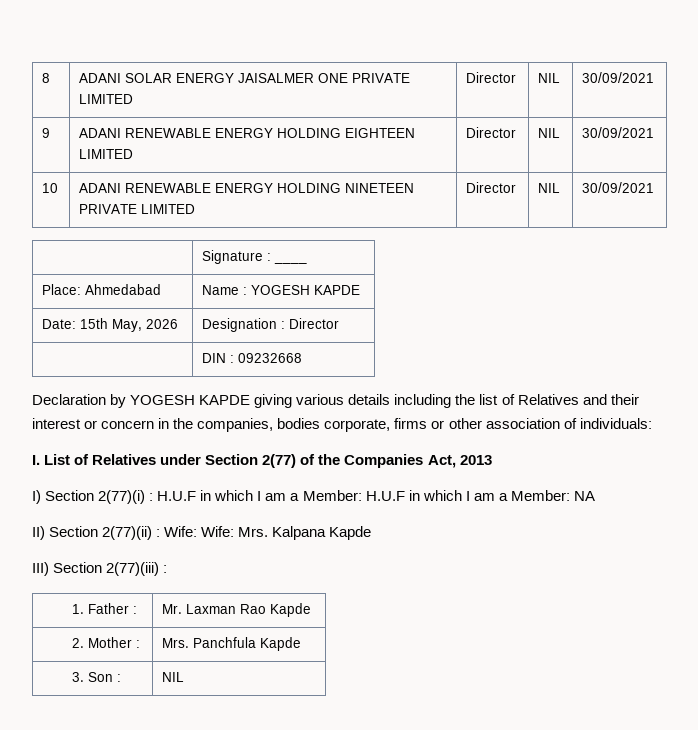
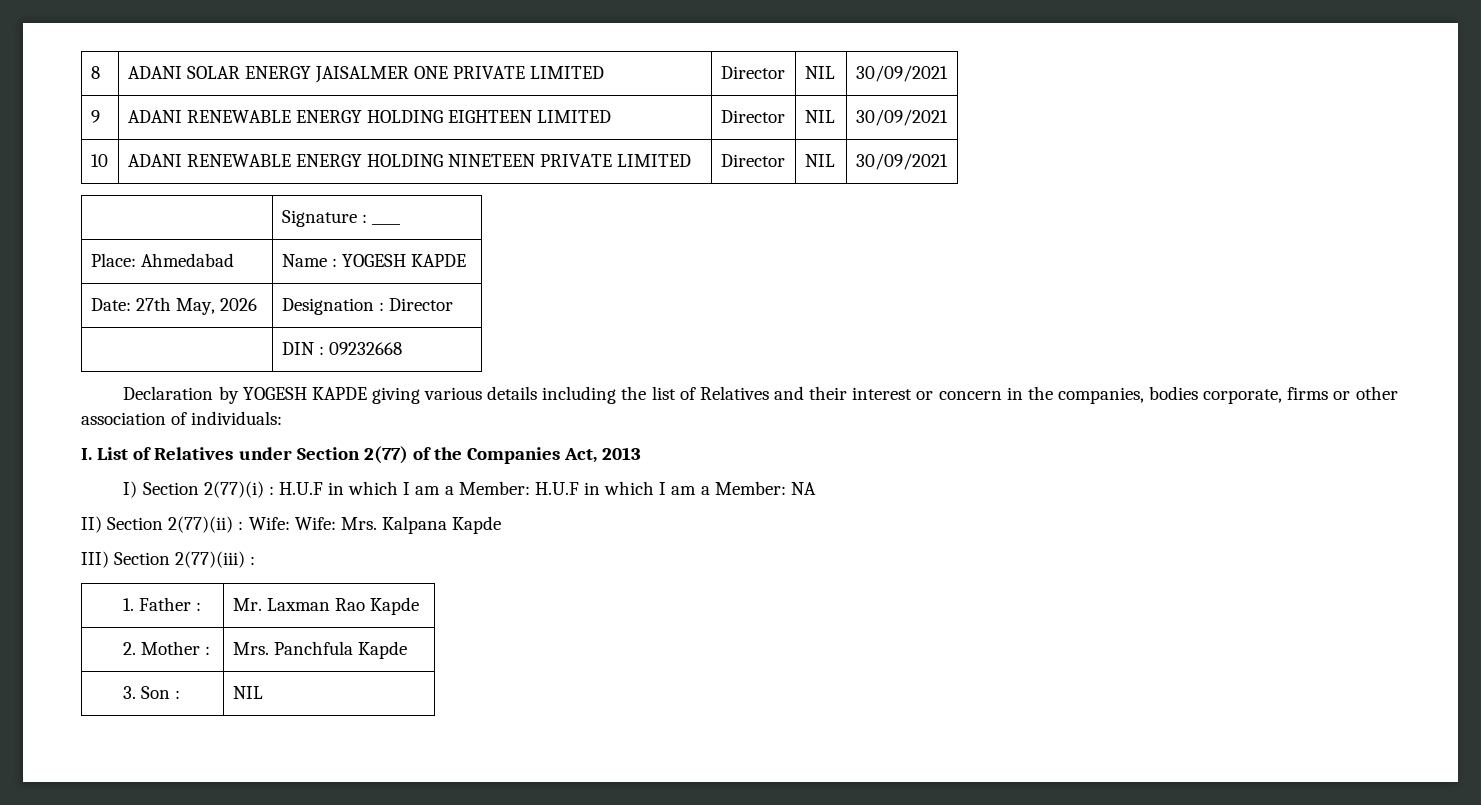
- Date: 15th May, 2026 | Designation : Director
+ Date: 27th May, 2026 | Designation : Director

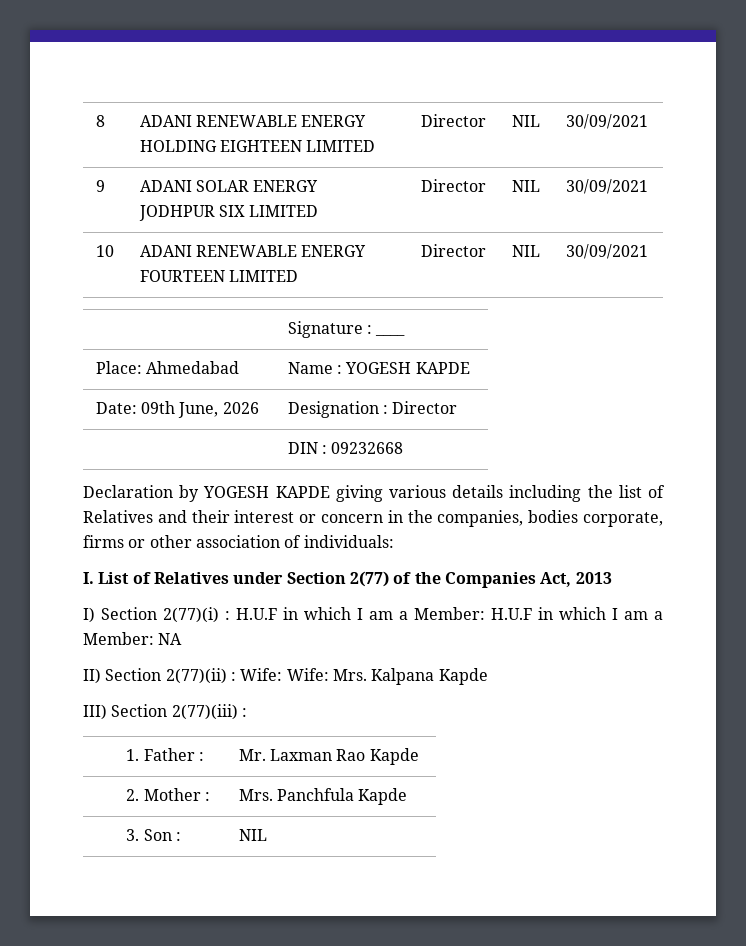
- 8 | ADANI SOLAR ENERGY JAISALMER ONE PRIVATE LIMITED | Director | NIL | 30/09/2021
- 9 | ADANI RENEWABLE ENERGY HOLDING EIGHTEEN LIMITED | Director | NIL | 30/09/2021
+ 8 | ADANI RENEWABLE ENERGY HOLDING EIGHTEEN LIMITED | Director | NIL | 30/09/2021
+ 9 | ADANI SOLAR ENERGY JODHPUR SIX LIMITED | Director | NIL | 30/09/2021
- 10 | ADANI RENEWABLE ENERGY HOLDING NINETEEN PRIVATE LIMITED | Director | NIL | 30/09/2021
+ 10 | ADANI RENEWABLE ENERGY FOURTEEN LIMITED | Director | NIL | 30/09/2021
- Date: 27th May, 2026 | Designation : Director
+ Date: 09th June, 2026 | Designation : Director

